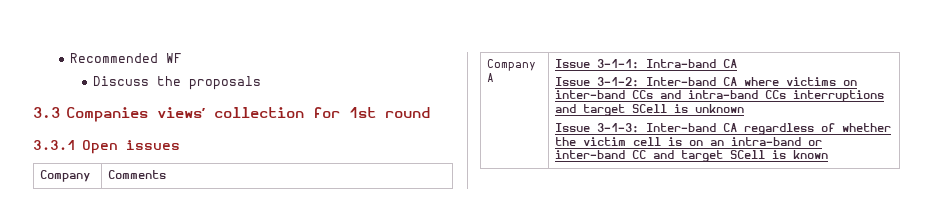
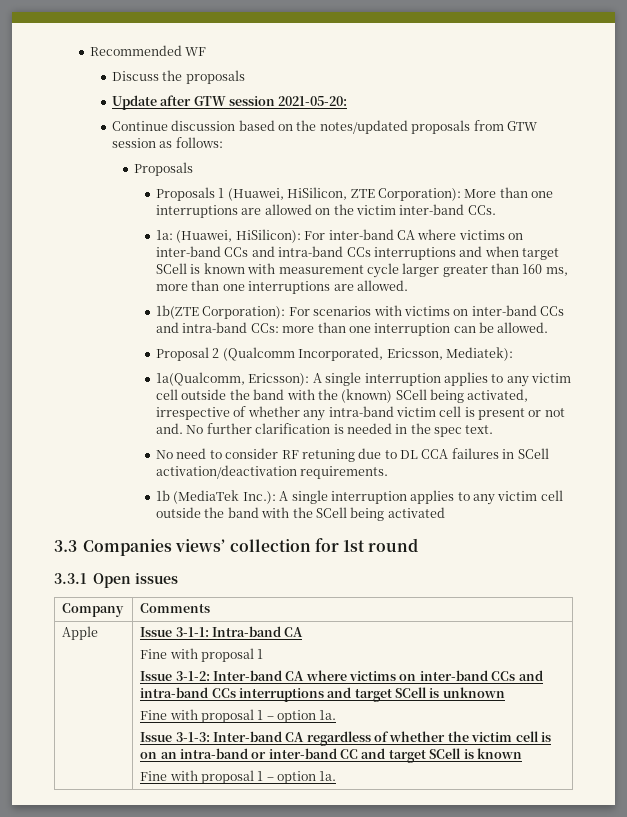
+ Update after GTW session 2021-05-20:
+ Continue discussion based on the notes/updated proposals from GTW session as follows:
+ Proposals
+ Proposals 1 (Huawei, HiSilicon, ZTE Corporation): More than one interruptions are allowed on the victim inter-band CCs.
+ 1a: (Huawei, HiSilicon): For inter-band CA where victims on inter-band CCs and intra-band CCs interruptions and when target SCell is known with measurement cycle larger greater than 160 ms, more than one interruptions are allowed.
+ 1b(ZTE Corporation): For scenarios with victims on inter-band CCs and intra-band CCs: more than one interruption can be allowed.
+ Proposal 2 (Qualcomm Incorporated, Ericsson, Mediatek):
+ 1a(Qualcomm, Ericsson): A single interruption applies to any victim cell outside the band with the (known) SCell being activated, irrespective of whether any intra-band victim cell is present or not and. No further clarification is needed in the spec text.
+ No need to consider RF retuning due to DL CCA failures in SCell activation/deactivation requirements.
+ 1b (MediaTek Inc.): A single interruption applies to any victim cell outside the band with the SCell being activated
- Company A
+ Apple
  Issue 3-1-1: Intra-band CA
+ Fine with proposal 1
  Issue 3-1-2: Inter-band CA where victims on inter-band CCs and intra-band CCs interruptions and target SCell is unknown
+ Fine with proposal 1 – option 1a.
  Issue 3-1-3: Inter-band CA regardless of whether the victim cell is on an intra-band or inter-band CC and target SCell is known
+ Fine with proposal 1 – option 1a.

